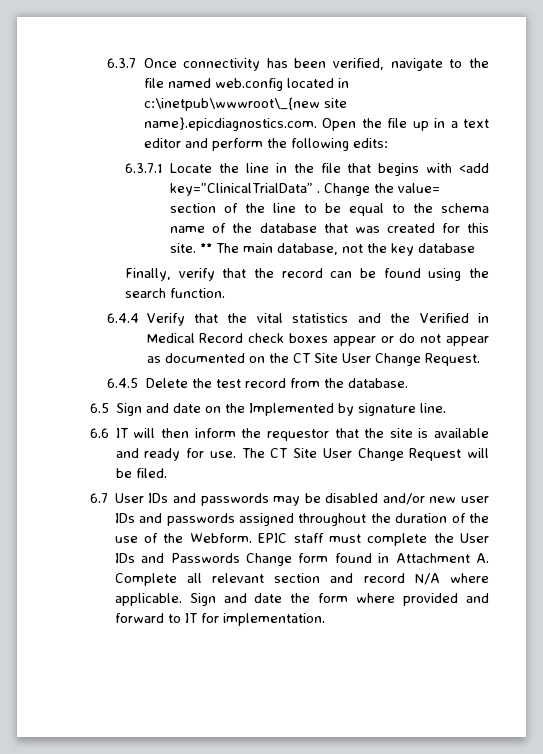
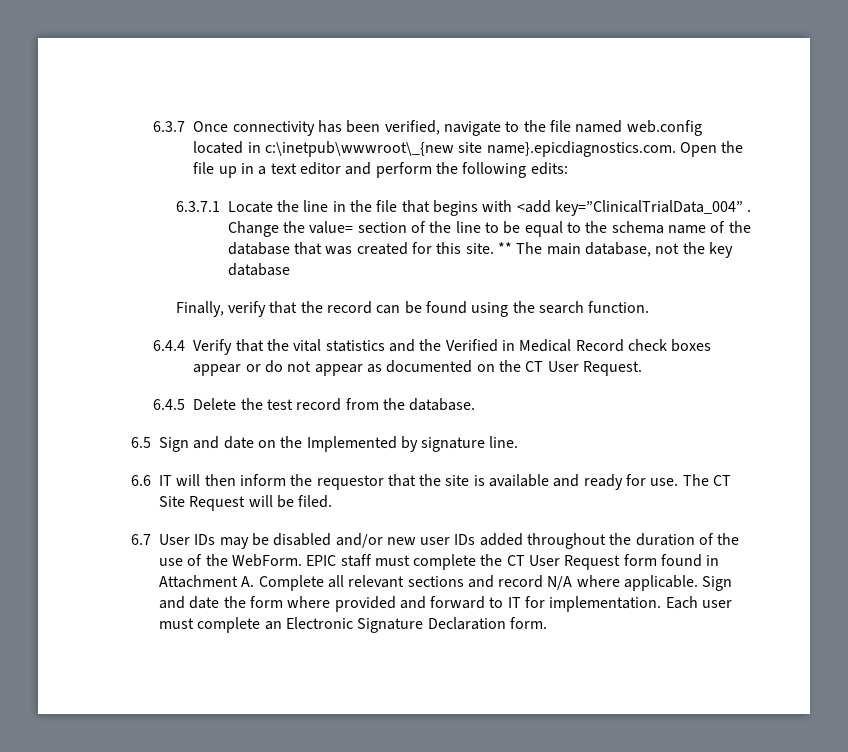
- 6.3.7.1 Locate the line in the file that begins with <add key=”ClinicalTrialData” .
+ 6.3.7.1 Locate the line in the file that begins with <add key=”ClinicalTrialData_004” .
- 6.4.4 Verify that the vital statistics and the Verified in Medical Record check boxes appear or do not appear as documented on the CT Site User Change Request.
+ 6.4.4 Verify that the vital statistics and the Verified in Medical Record check boxes appear or do not appear as documented on the CT User Request.
- The CT Site User Change Request will be filed.
+ The CT Site Request will be filed.
- 6.7 User IDs and passwords may be disabled and/or new user IDs and passwords assigned throughout the duration of the use of the Webform.
+ 6.7 User IDs may be disabled and/or new user IDs added throughout the duration of the use of the WebForm.
- EPIC staff must complete the User IDs and Passwords Change form found in Attachment A. Complete all relevant section and record N/A where applicable.
+ EPIC staff must complete the CT User Request form found in Attachment A. Complete all relevant sections and record N/A where applicable.
+ Each user must complete an Electronic Signature Declaration form.

